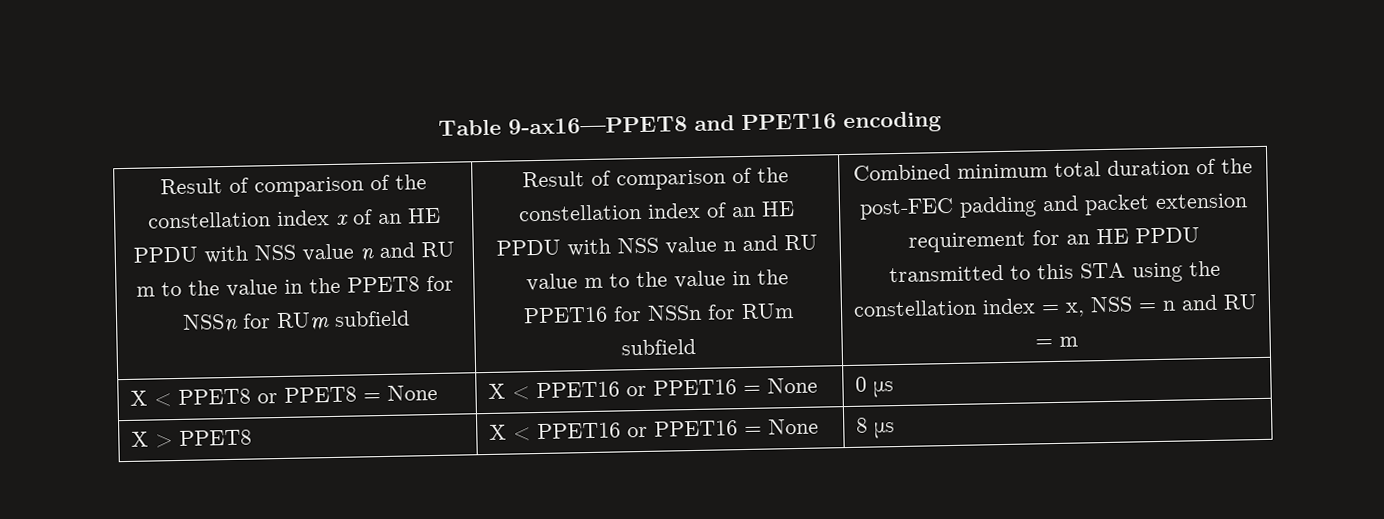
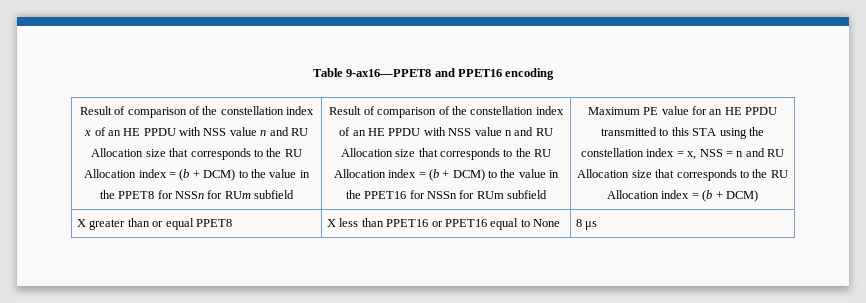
- Result of comparison of the constellation index x of an HE PPDU with NSS value n and RU m to the value in the PPET8 for NSSn for RUm subfield
+ Result of comparison of the constellation index x of an HE PPDU with NSS value n and RU Allocation size that corresponds to the RU Allocation index = (b + DCM) to the value in the PPET8 for NSSn for RUm subfield
- Result of comparison of the constellation index of an HE PPDU with NSS value n and RU value m to the value in the PPET16 for NSSn for RUm subfield
+ Result of comparison of the constellation index of an HE PPDU with NSS value n and RU Allocation size that corresponds to the RU Allocation index = (b + DCM) to the value in the PPET16 for NSSn for RUm subfield
- Combined minimum total duration of the post-FEC padding and packet extension requirement for an HE PPDU transmitted to this STA using the constellation index = x, NSS = n and RU = m
- X < PPET8 or PPET8 = None | X < PPET16 or PPET16 = None | 0 μs
- X > PPET8 | X < PPET16 or PPET16 = None | 8 μs
+ Maximum PE value for an HE PPDU transmitted to this STA using the constellation index = x, NSS = n and RU Allocation size that corresponds to the RU Allocation index = (b + DCM)
+ X greater than or equal PPET8 | X less than PPET16 or PPET16 equal to None | 8 μs

